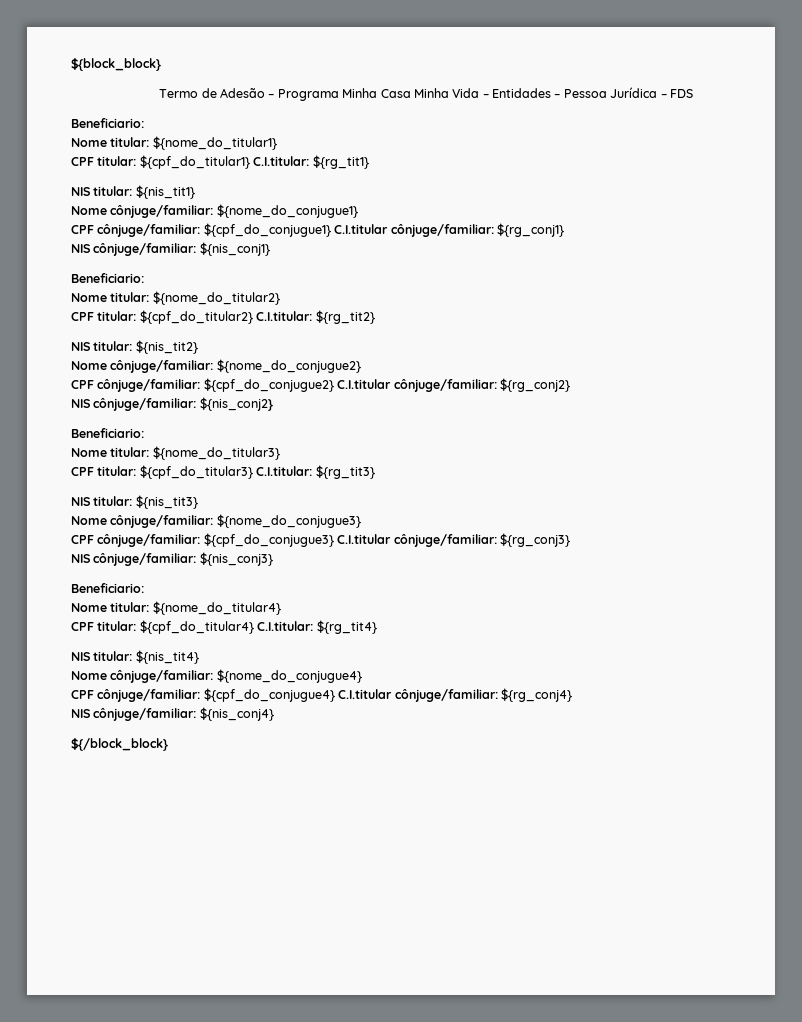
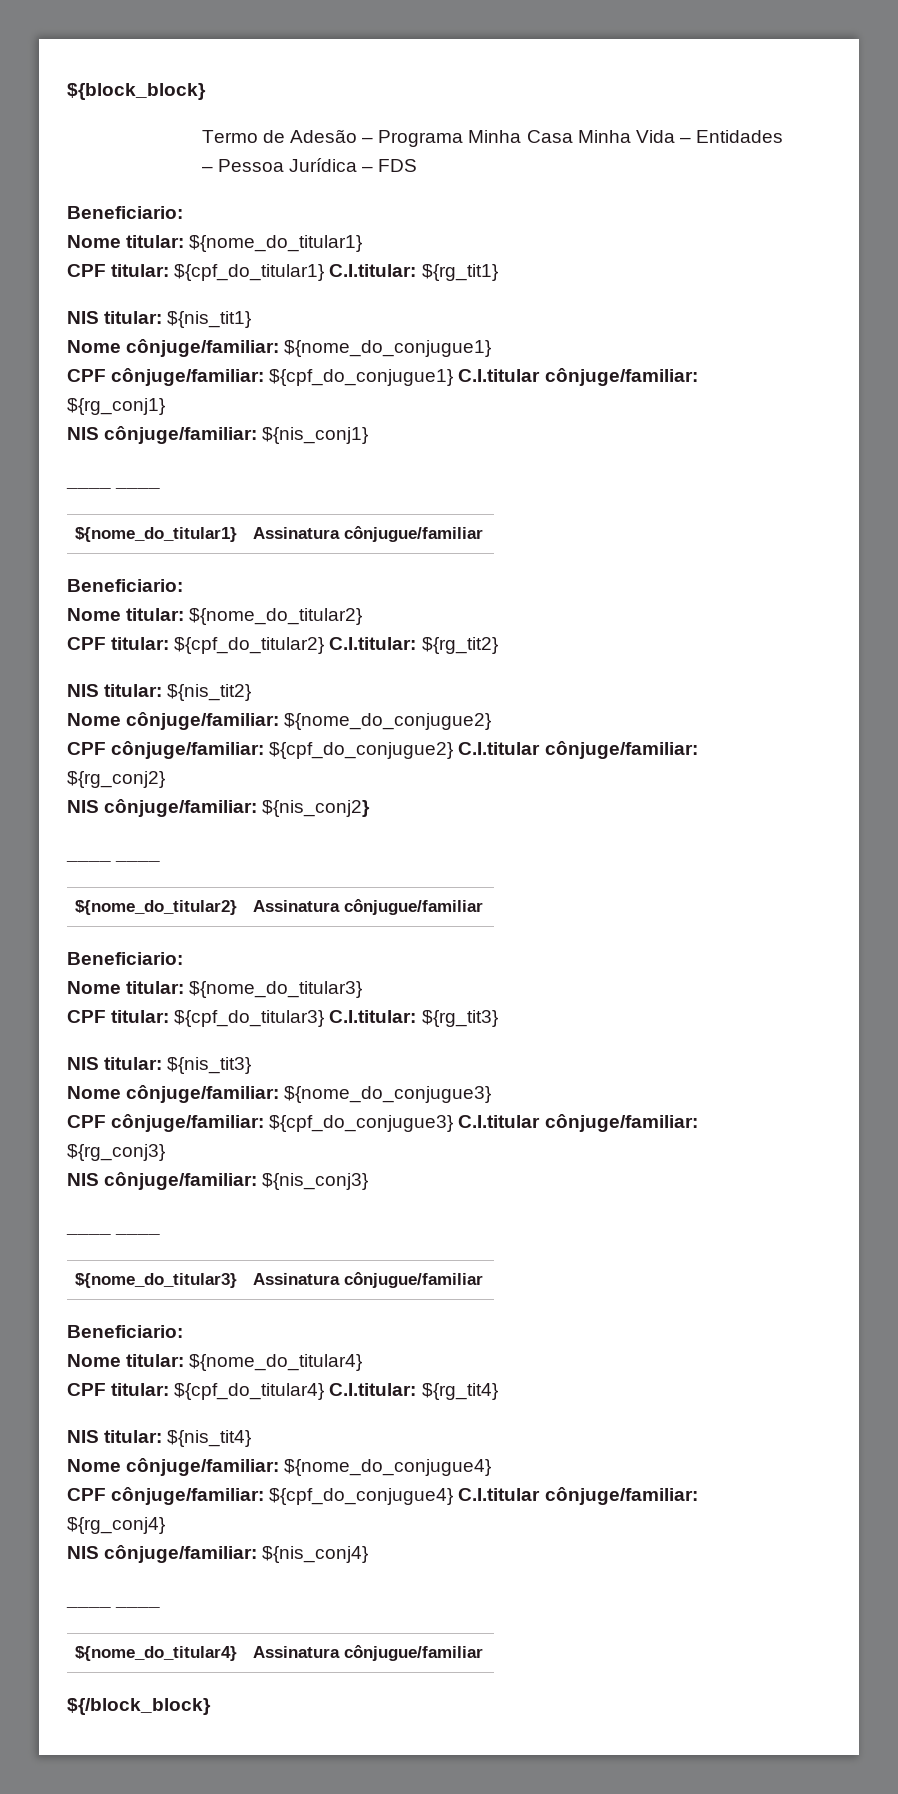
  NIS cônjuge/familiar: ${nis_conj1}
+ ____ ____
+ ${nome_do_titular1} | Assinatura cônjugue/familiar
  NIS cônjuge/familiar: ${nis_conj2}
+ ____ ____
+ ${nome_do_titular2} | Assinatura cônjugue/familiar
  NIS cônjuge/familiar: ${nis_conj3}
+ ____ ____
+ ${nome_do_titular3} | Assinatura cônjugue/familiar
  NIS cônjuge/familiar: ${nis_conj4}
+ ____ ____
+ ${nome_do_titular4} | Assinatura cônjugue/familiar

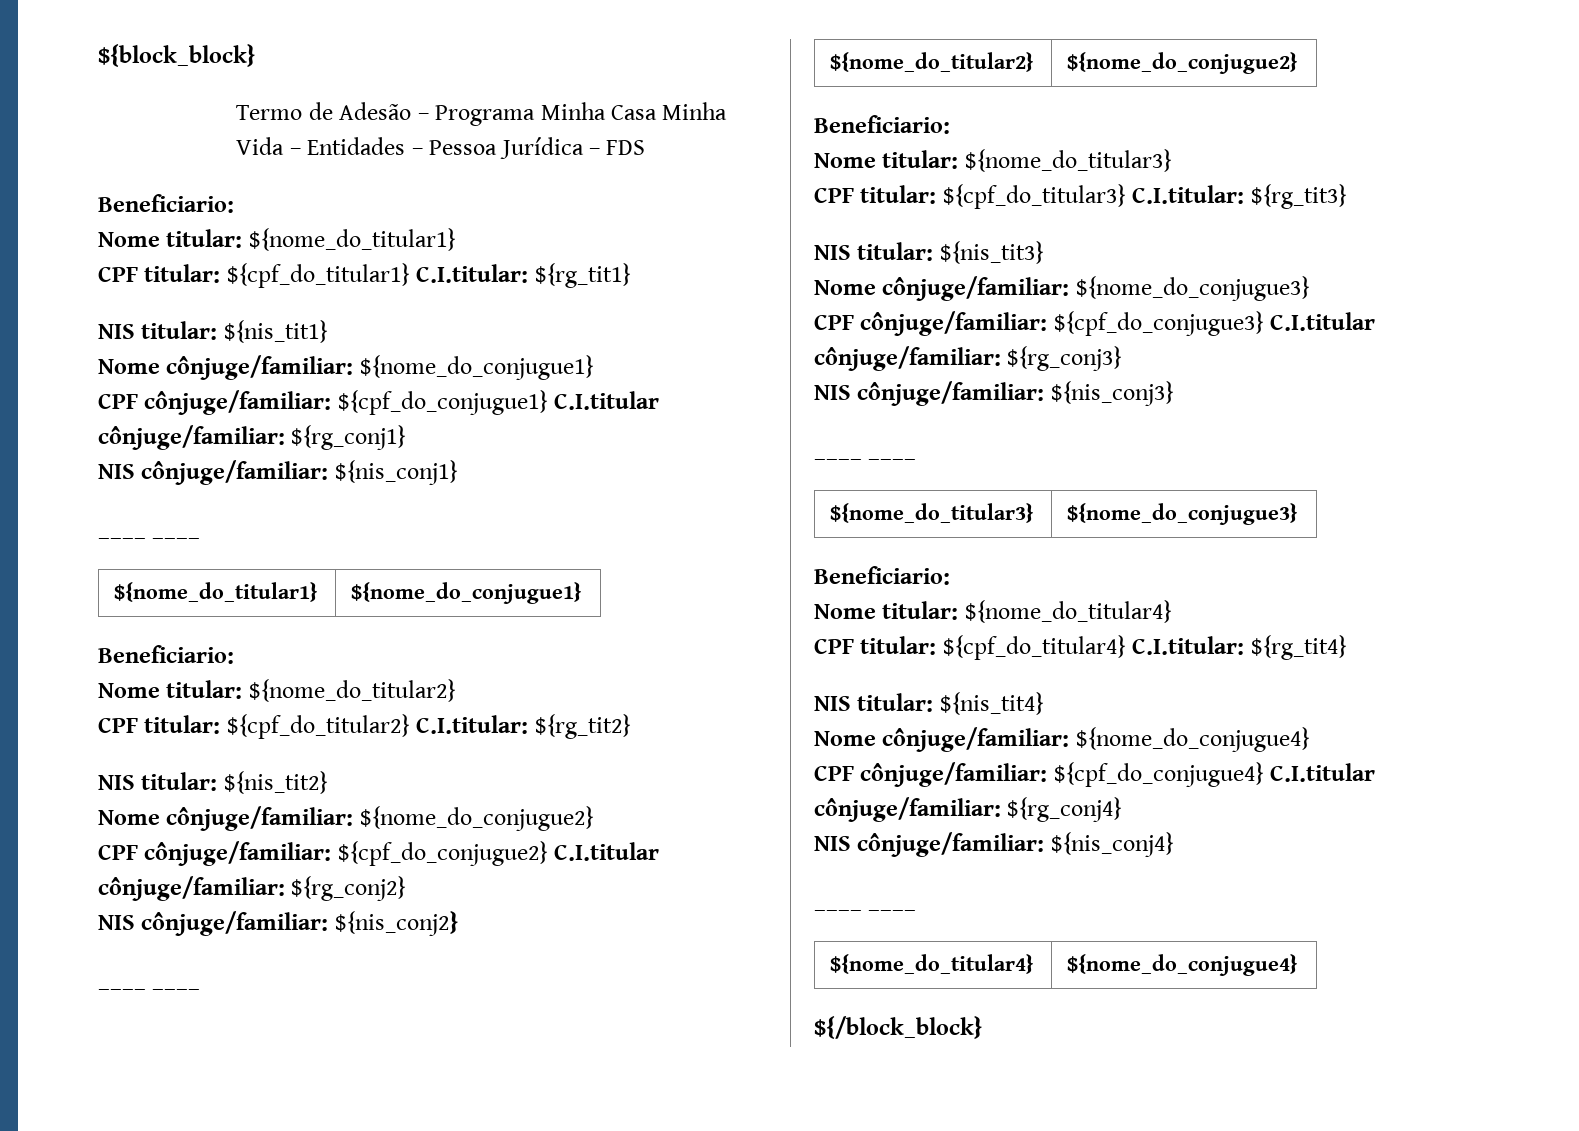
- ${nome_do_titular1} | Assinatura cônjugue/familiar
+ ${nome_do_titular1} | ${nome_do_conjugue1}
- ${nome_do_titular2} | Assinatura cônjugue/familiar
+ ${nome_do_titular2} | ${nome_do_conjugue2}
- ${nome_do_titular3} | Assinatura cônjugue/familiar
+ ${nome_do_titular3} | ${nome_do_conjugue3}
- ${nome_do_titular4} | Assinatura cônjugue/familiar
+ ${nome_do_titular4} | ${nome_do_conjugue4}

